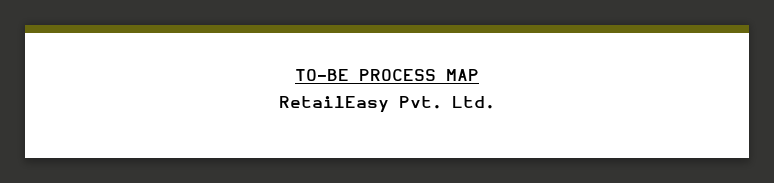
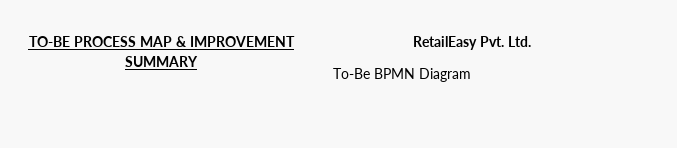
- TO-BE PROCESS MAP
+ TO-BE PROCESS MAP & IMPROVEMENT SUMMARY
+ To-Be BPMN Diagram

